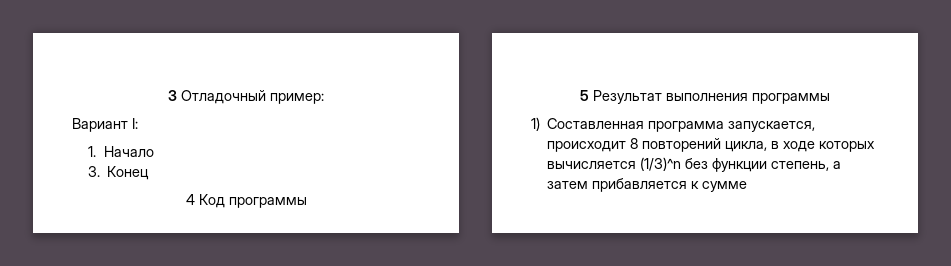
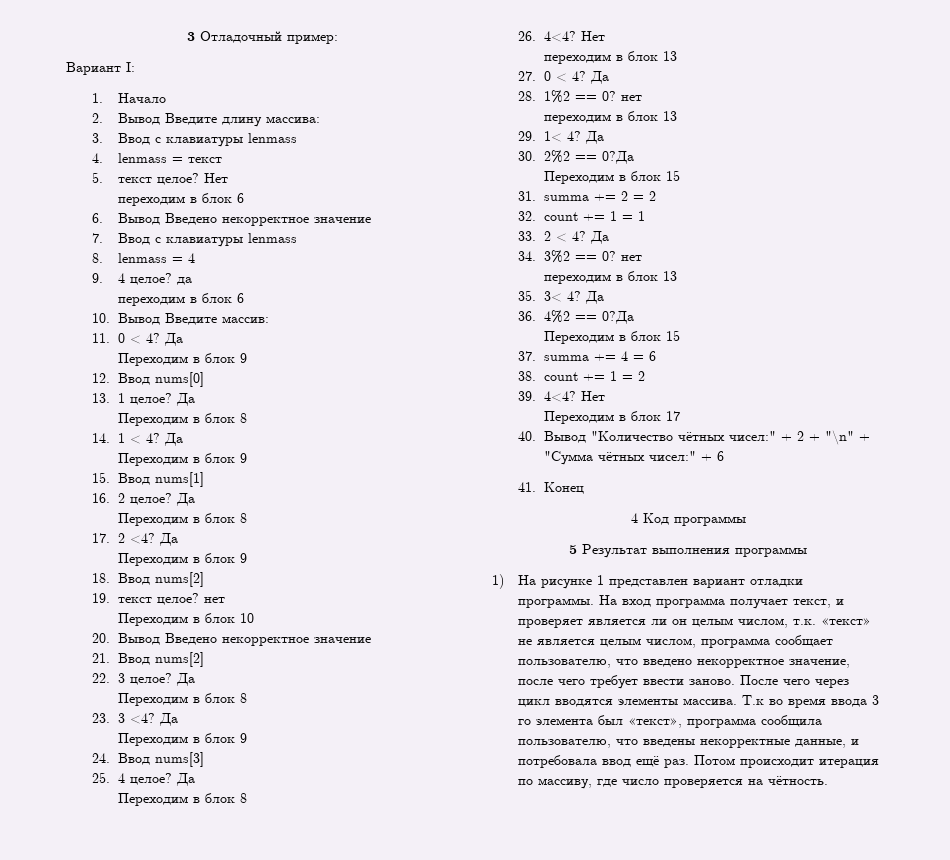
- 3. Конец
+ 2. Вывод Введите длину массива:
+ 3. Ввод с клавиатуры lenmass
+ 4. lenmass = текст
+ 5. текст целое? Нет
+ переходим в блок 6
+ 6. Вывод Введено некорректное значение
+ 7. Ввод с клавиатуры lenmass
+ 8. lenmass = 4
+ 9. 4 целое? да
+ переходим в блок 6
+ 10. Вывод Введите массив:
+ 11. 0 < 4? Да
+ Переходим в блок 9
+ 12. Ввод nums[0]
+ 13. 1 целое? Да
+ Переходим в блок 8
+ 14. 1 < 4? Да
+ Переходим в блок 9
+ 15. Ввод nums[1]
+ 16. 2 целое? Да
+ Переходим в блок 8
+ 17. 2 <4? Да
+ Переходим в блок 9
+ 18. Ввод nums[2]
+ 19. текст целое? нет
+ Переходим в блок 10
+ 20. Вывод Введено некорректное значение
+ 21. Ввод nums[2]
+ 22. 3 целое? Да
+ Переходим в блок 8
+ 23. 3 <4? Да
+ Переходим в блок 9
+ 24. Ввод nums[3]
+ 25. 4 целое? Да
+ Переходим в блок 8
+ 26. 4<4? Нет
+ переходим в блок 13
+ 27. 0 < 4? Да
+ 28. 1%2 == 0? нет
+ переходим в блок 13
+ 29. 1< 4? Да
+ 30. 2%2 == 0?Да
+ Переходим в блок 15
+ 31. summa += 2 = 2
+ 32. count += 1 = 1
+ 33. 2 < 4? Да
+ 34. 3%2 == 0? нет
+ переходим в блок 13
+ 35. 3< 4? Да
+ 36. 4%2 == 0?Да
+ Переходим в блок 15
+ 37. summa += 4 = 6
+ 38. count += 1 = 2
+ 39. 4<4? Нет
+ Переходим в блок 17
+ 40. Вывод "Количество чётных чисел:" + 2 + "\n" + "Сумма чётных чисел:" + 6
+ 41. Конец
- 1) Составленная программа запускается, происходит 8 повторений цикла, в ходе которых вычисляется (1/3)^n без функции степень, а затем прибавляется к сумме
+ 1) На рисунке 1 представлен вариант отладки программы. На вход программа получает текст, и проверяет является ли он целым числом, т.к. «текст» не является целым числом, программа сообщает пользователю, что введено некорректное значение, после чего требует ввести заново. После чего через цикл вводятся элементы массива. Т.к во время ввода 3 го элемента был «текст», программа сообщила пользователю, что введены некорректные данные, и потребовала ввод ещё раз. Потом происходит итерация по массиву, где число проверяется на чётность.

